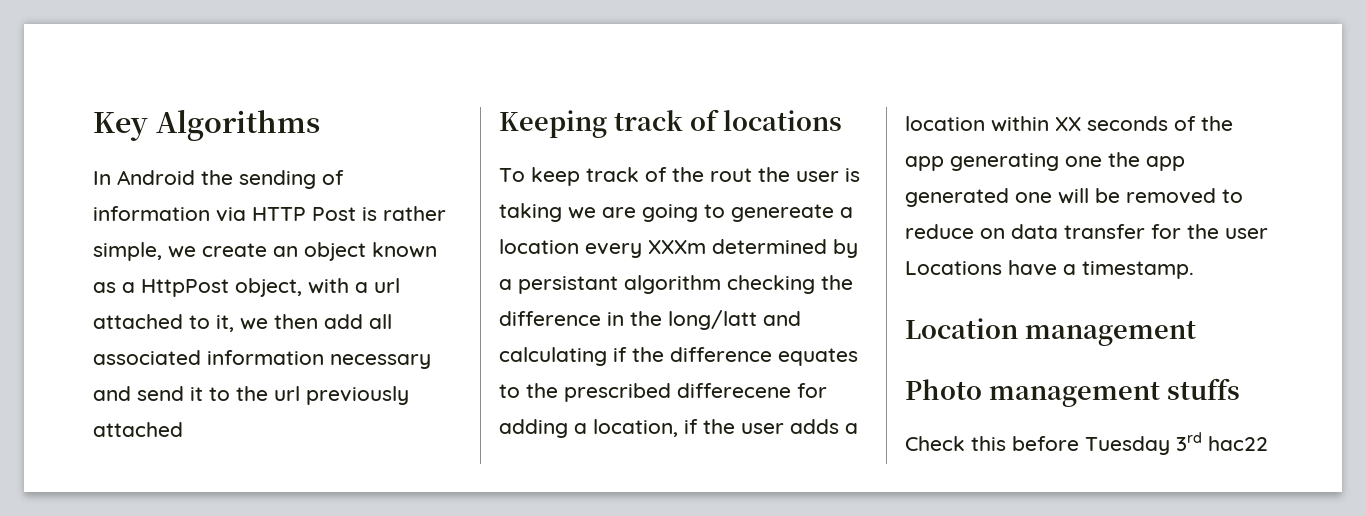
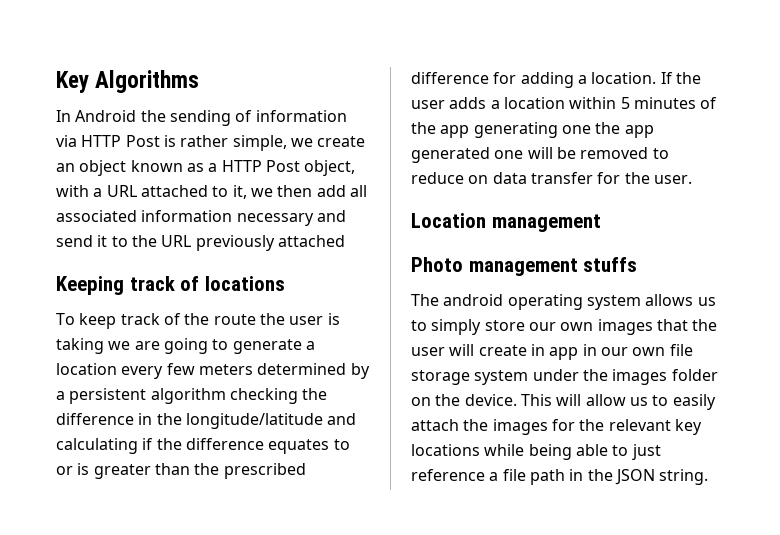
- In Android the sending of information via HTTP Post is rather simple, we create an object known as a HttpPost object, with a url attached to it, we then add all associated information necessary and send it to the url previously attached
+ In Android the sending of information via HTTP Post is rather simple, we create an object known as a HTTP Post object, with a URL attached to it, we then add all associated information necessary and send it to the URL previously attached
- To keep track of the rout the user is taking we are going to genereate a location every XXXm determined by a persistant algorithm checking the difference in the long/latt and calculating if the difference equates to the prescribed differecene for adding a location, if the user adds a location within XX seconds of the app generating one the app generated one will be removed to reduce on data transfer for the user Locations have a timestamp.
+ To keep track of the route the user is taking we are going to generate a location every few meters determined by a persistent algorithm checking the difference in the longitude/latitude and calculating if the difference equates to or is greater than the prescribed difference for adding a location. If the user adds a location within 5 minutes of the app generating one the app generated one will be removed to reduce on data transfer for the user.
- Check this before Tuesday 3rd hac22
+ The android operating system allows us to simply store our own images that the user will create in app in our own file storage system under the images folder on the device. This will allow us to easily attach the images for the relevant key locations while being able to just reference a file path in the JSON string.

